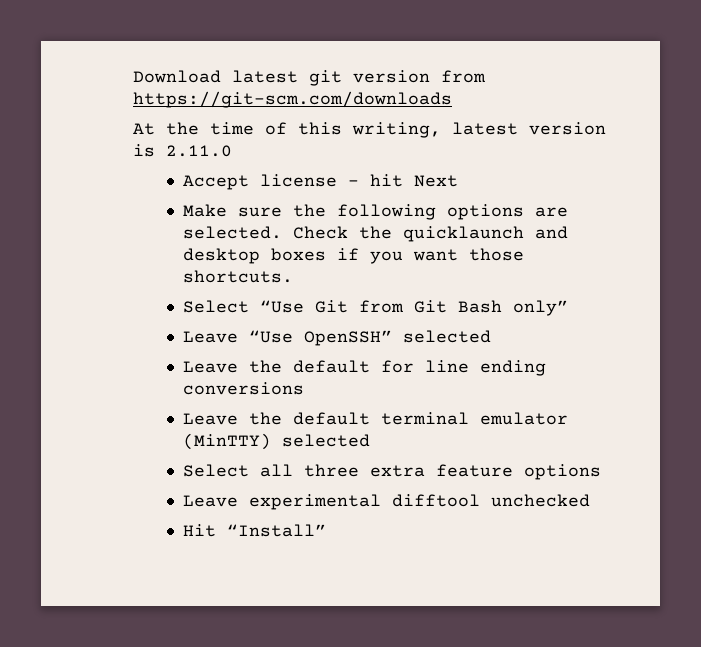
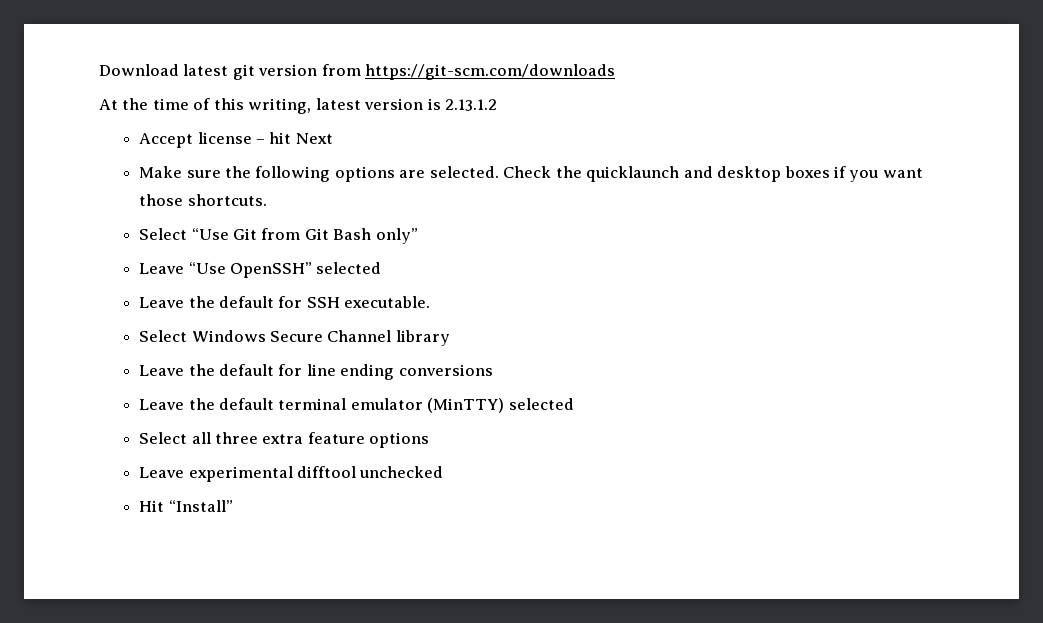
- At the time of this writing, latest version is 2.11.0
+ At the time of this writing, latest version is 2.13.1.2
+ Leave the default for SSH executable.
+ Select Windows Secure Channel library

